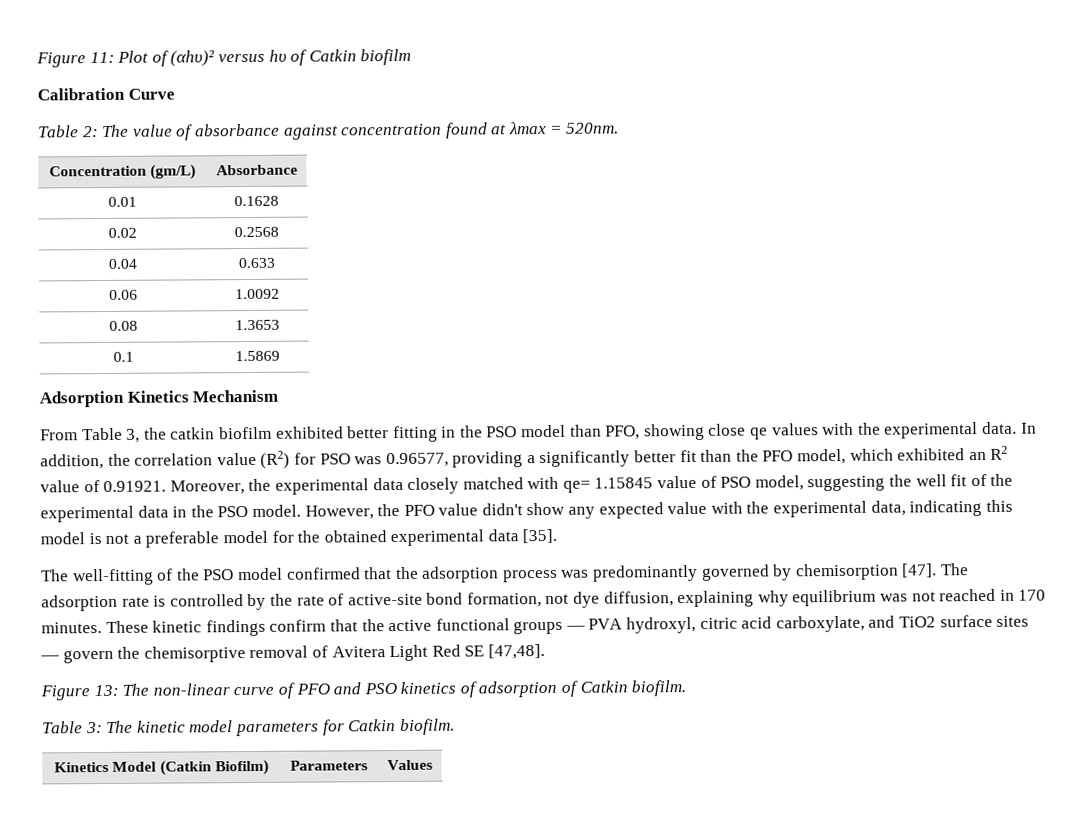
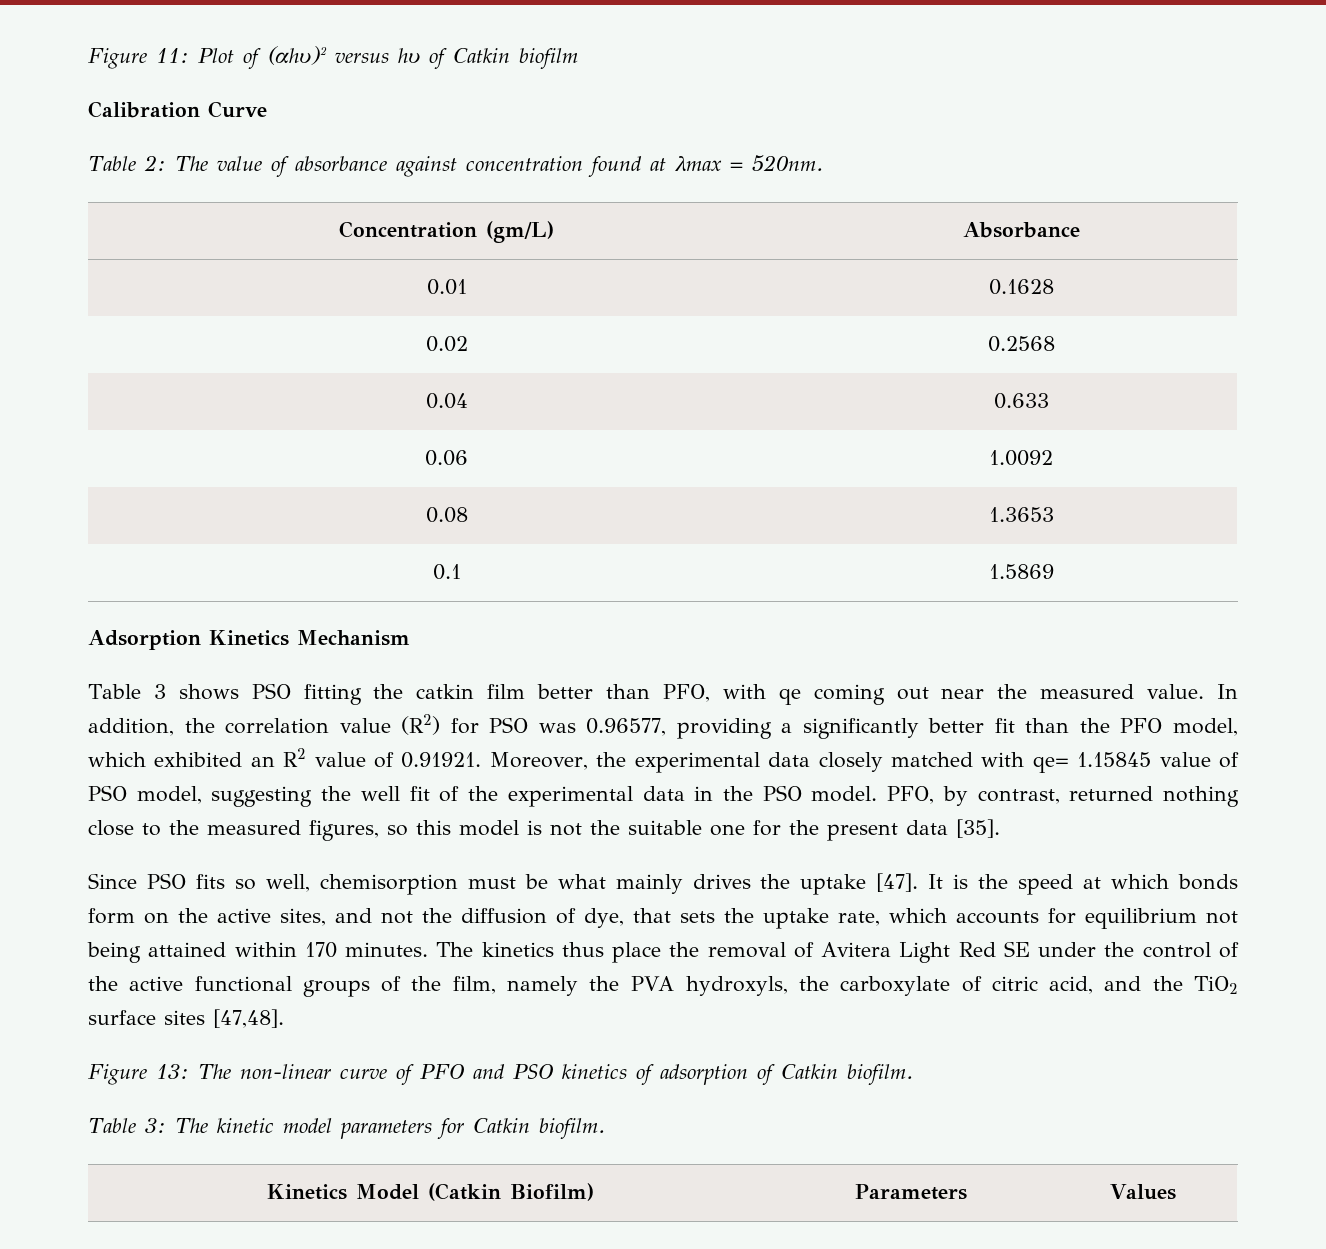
- From Table 3, the catkin biofilm exhibited better fitting in the PSO model than PFO, showing close qe values with the experimental data.
+ Table 3 shows PSO fitting the catkin film better than PFO, with qe coming out near the measured value.
- However, the PFO value didn't show any expected value with the experimental data, indicating this model is not a preferable model for the obtained experimental data [35].
- The well-fitting of the PSO model confirmed that the adsorption process was predominantly governed by chemisorption [47]. The adsorption rate is controlled by the rate of active-site bond formation, not dye diffusion, explaining why equilibrium was not reached in 170 minutes. These kinetic findings confirm that the active functional groups — PVA hydroxyl, citric acid carboxylate, and TiO2 surface sites — govern the chemisorptive removal of Avitera Light Red SE [47,48].
+ PFO, by contrast, returned nothing close to the measured figures, so this model is not the suitable one for the present data [35].
+ Since PSO fits so well, chemisorption must be what mainly drives the uptake [47]. It is the speed at which bonds form on the active sites, and not the diffusion of dye, that sets the uptake rate, which accounts for equilibrium not being attained within 170 minutes. The kinetics thus place the removal of Avitera Light Red SE under the control of the active functional groups of the film, namely the PVA hydroxyls, the carboxylate of citric acid, and the TiO2 surface sites [47,48].

